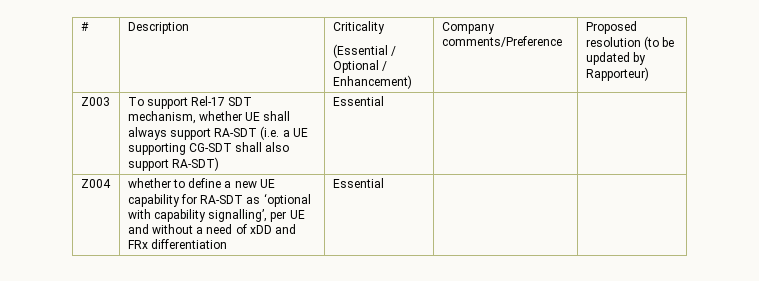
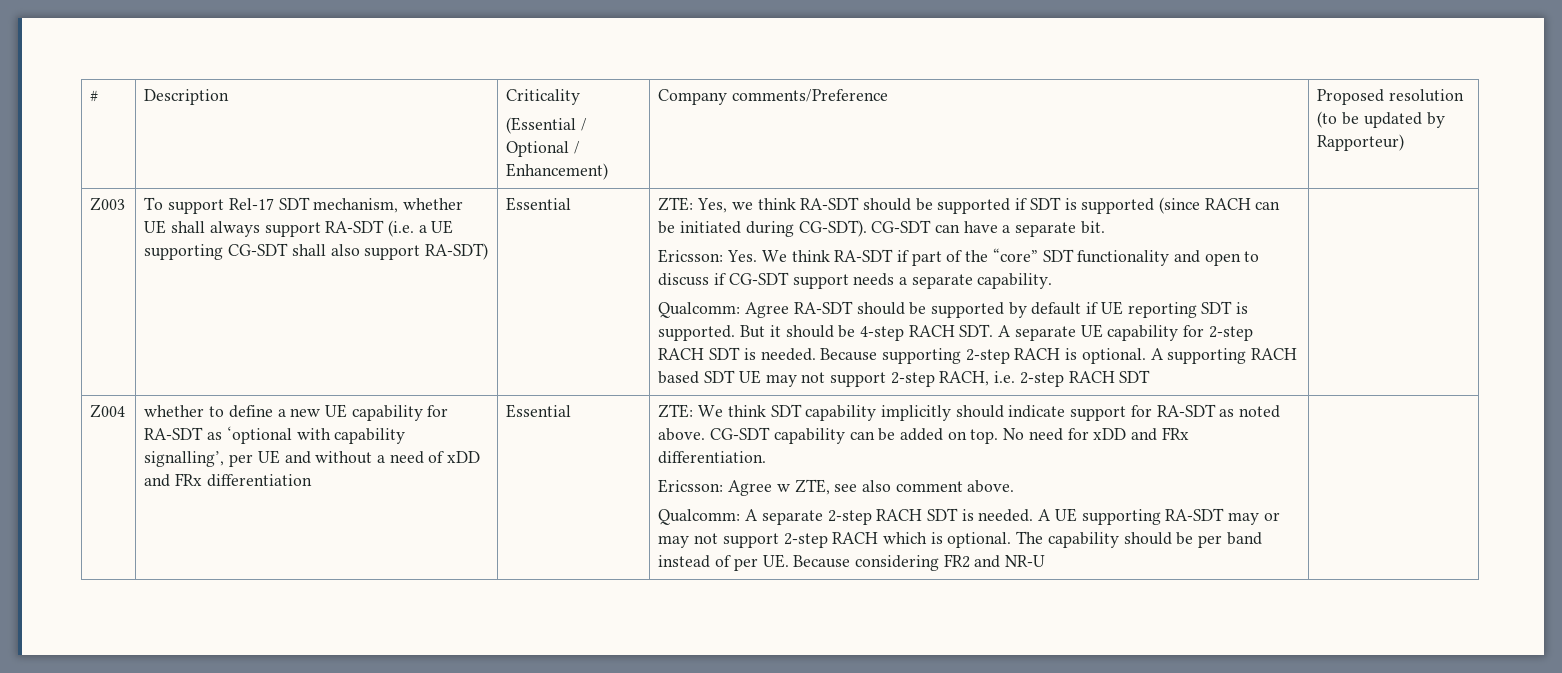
+ ZTE: Yes, we think RA-SDT should be supported if SDT is supported (since RACH can be initiated during CG-SDT). CG-SDT can have a separate bit.
+ Ericsson: Yes. We think RA-SDT if part of the “core” SDT functionality and open to discuss if CG-SDT support needs a separate capability.
+ Qualcomm: Agree RA-SDT should be supported by default if UE reporting SDT is supported. But it should be 4-step RACH SDT. A separate UE capability for 2-step RACH SDT is needed. Because supporting 2-step RACH is optional. A supporting RACH based SDT UE may not support 2-step RACH, i.e. 2-step RACH SDT
+ ZTE: We think SDT capability implicitly should indicate support for RA-SDT as noted above. CG-SDT capability can be added on top. No need for xDD and FRx differentiation.
+ Ericsson: Agree w ZTE, see also comment above.
+ Qualcomm: A separate 2-step RACH SDT is needed. A UE supporting RA-SDT may or may not support 2-step RACH which is optional. The capability should be per band instead of per UE. Because considering FR2 and NR-U

